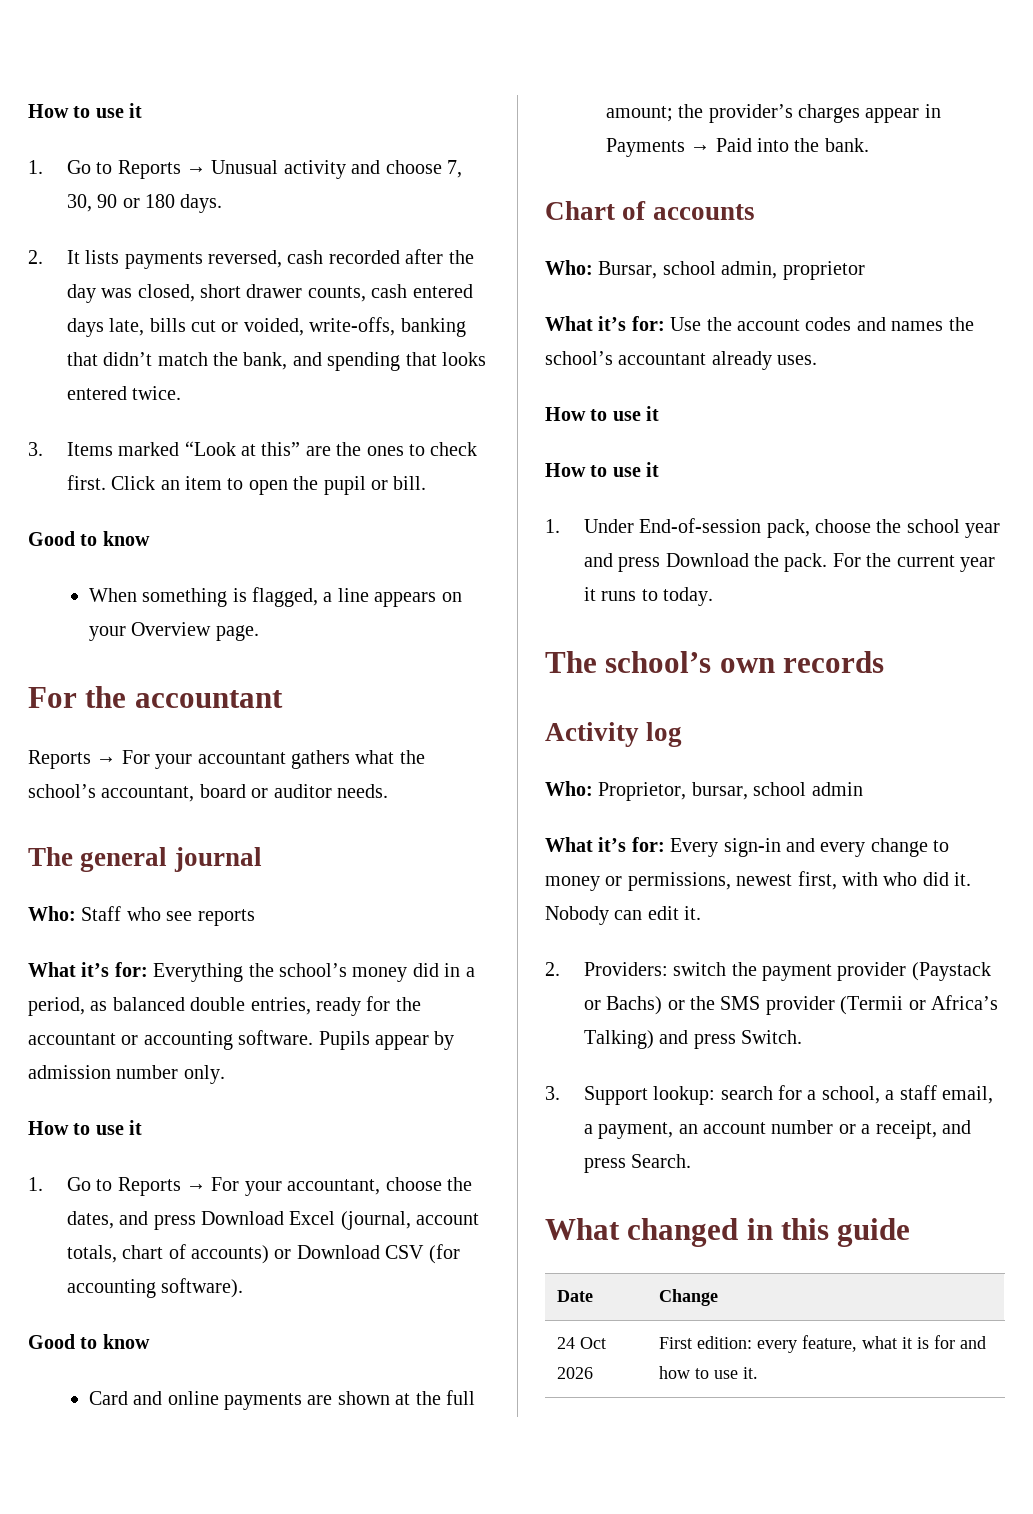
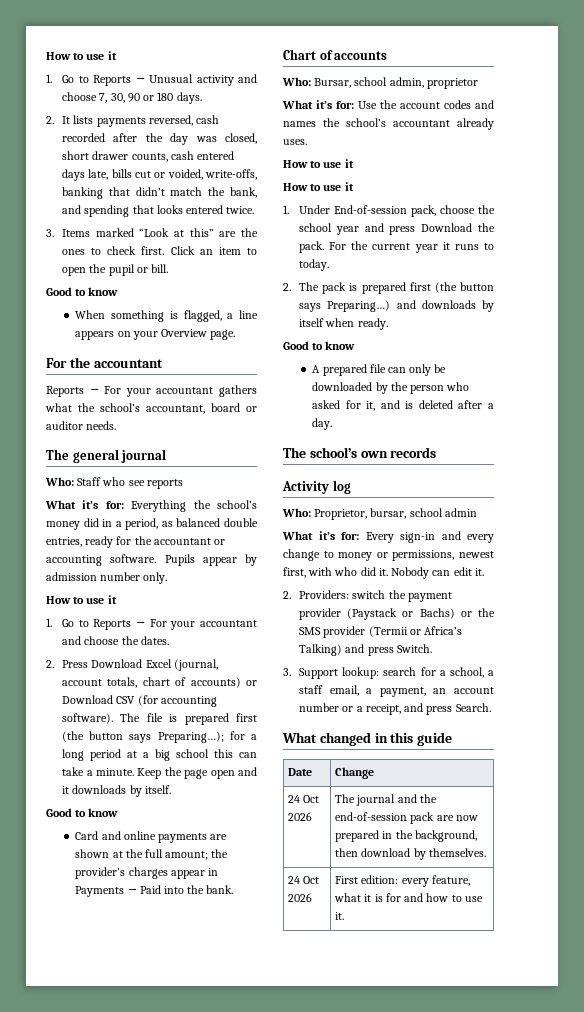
- 1. Go to Reports → For your accountant, choose the dates, and press Download Excel (journal, account totals, chart of accounts) or Download CSV (for accounting software).
+ 1. Go to Reports → For your accountant and choose the dates.
+ 2. Press Download Excel (journal, account totals, chart of accounts) or Download CSV (for accounting software). The file is prepared first (the button says Preparing…); for a long period at a big school this can take a minute. Keep the page open and it downloads by itself.
+ 2. The pack is prepared first (the button says Preparing…) and downloads by itself when ready.
+ Good to know
+ A prepared file can only be downloaded by the person who asked for it, and is deleted after a day.
+ 24 Oct 2026 | The journal and the end-of-session pack are now prepared in the background, then download by themselves.

